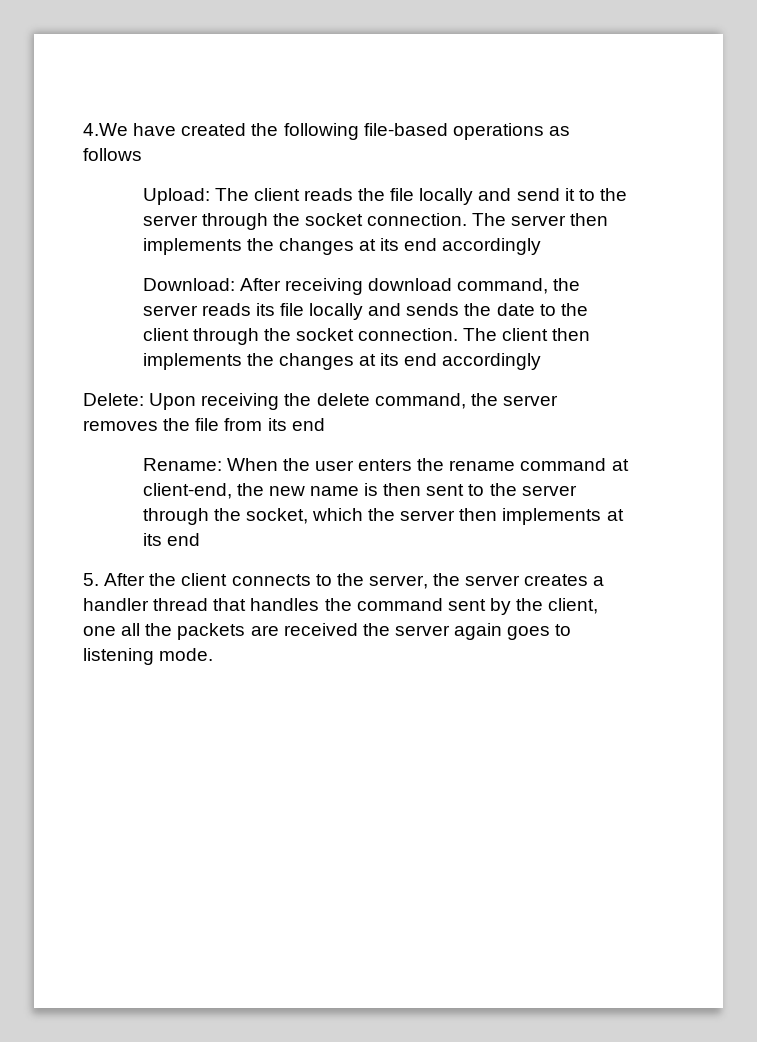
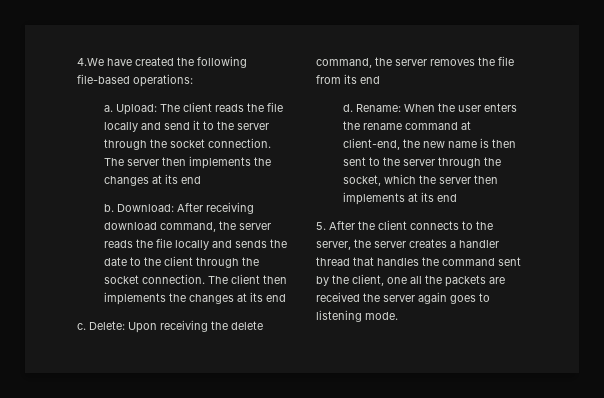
- 4.We have created the following file-based operations as follows
- Upload: The client reads the file locally and send it to the server through the socket connection.
+ 4.We have created the following file-based operations:
+ a. Upload: The client reads the file locally and send it to the server through the socket connection.
- The server then implements the changes at its end accordingly
- Download: After receiving download command, the server reads its file locally and sends the date to the client through the socket connection.
+ The server then implements the changes at its end
+ b. Download: After receiving download command, the server reads the file locally and sends the date to the client through the socket connection.
- The client then implements the changes at its end accordingly
- Delete: Upon receiving the delete command, the server removes the file from its end
+ The client then implements the changes at its end
+ c. Delete: Upon receiving the delete command, the server removes the file from its end
+ d.

